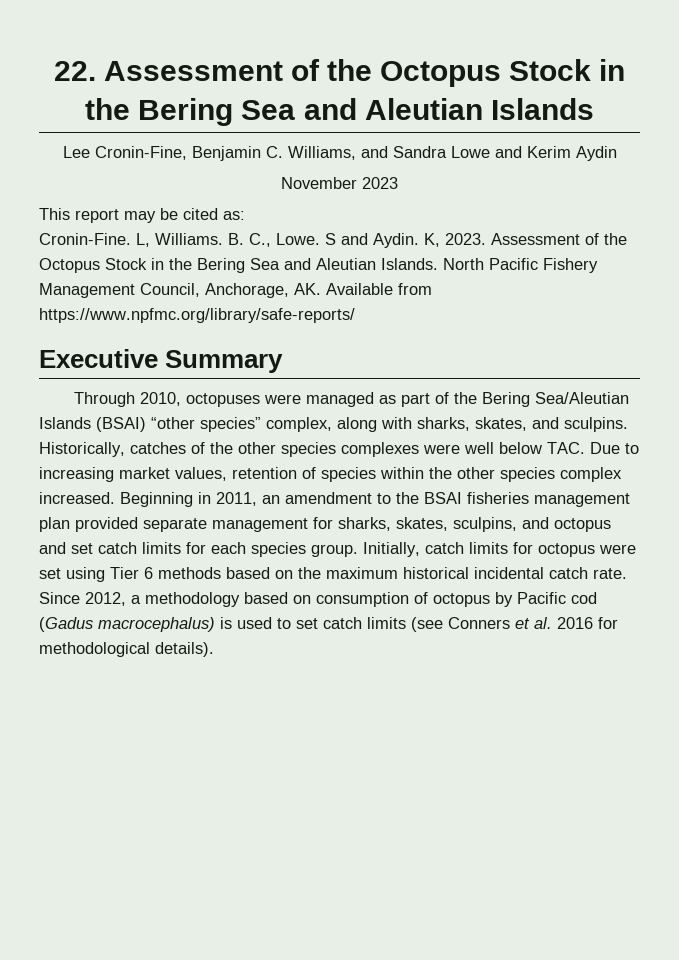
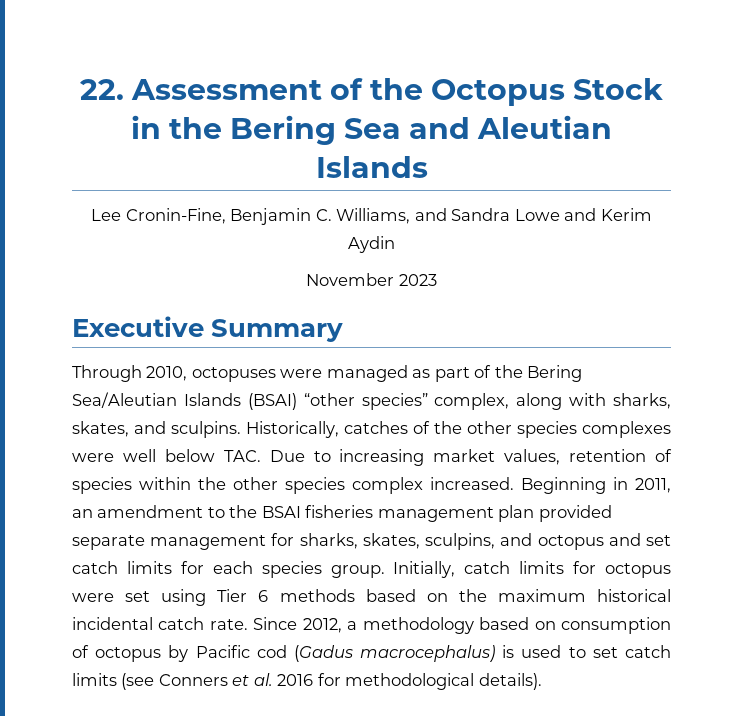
- This report may be cited as:
- Cronin-Fine. L, Williams. B. C., Lowe. S and Aydin. K, 2023. Assessment of the Octopus Stock in the Bering Sea and Aleutian Islands. North Pacific Fishery Management Council, Anchorage, AK. Available from https://www.npfmc.org/library/safe-reports/

